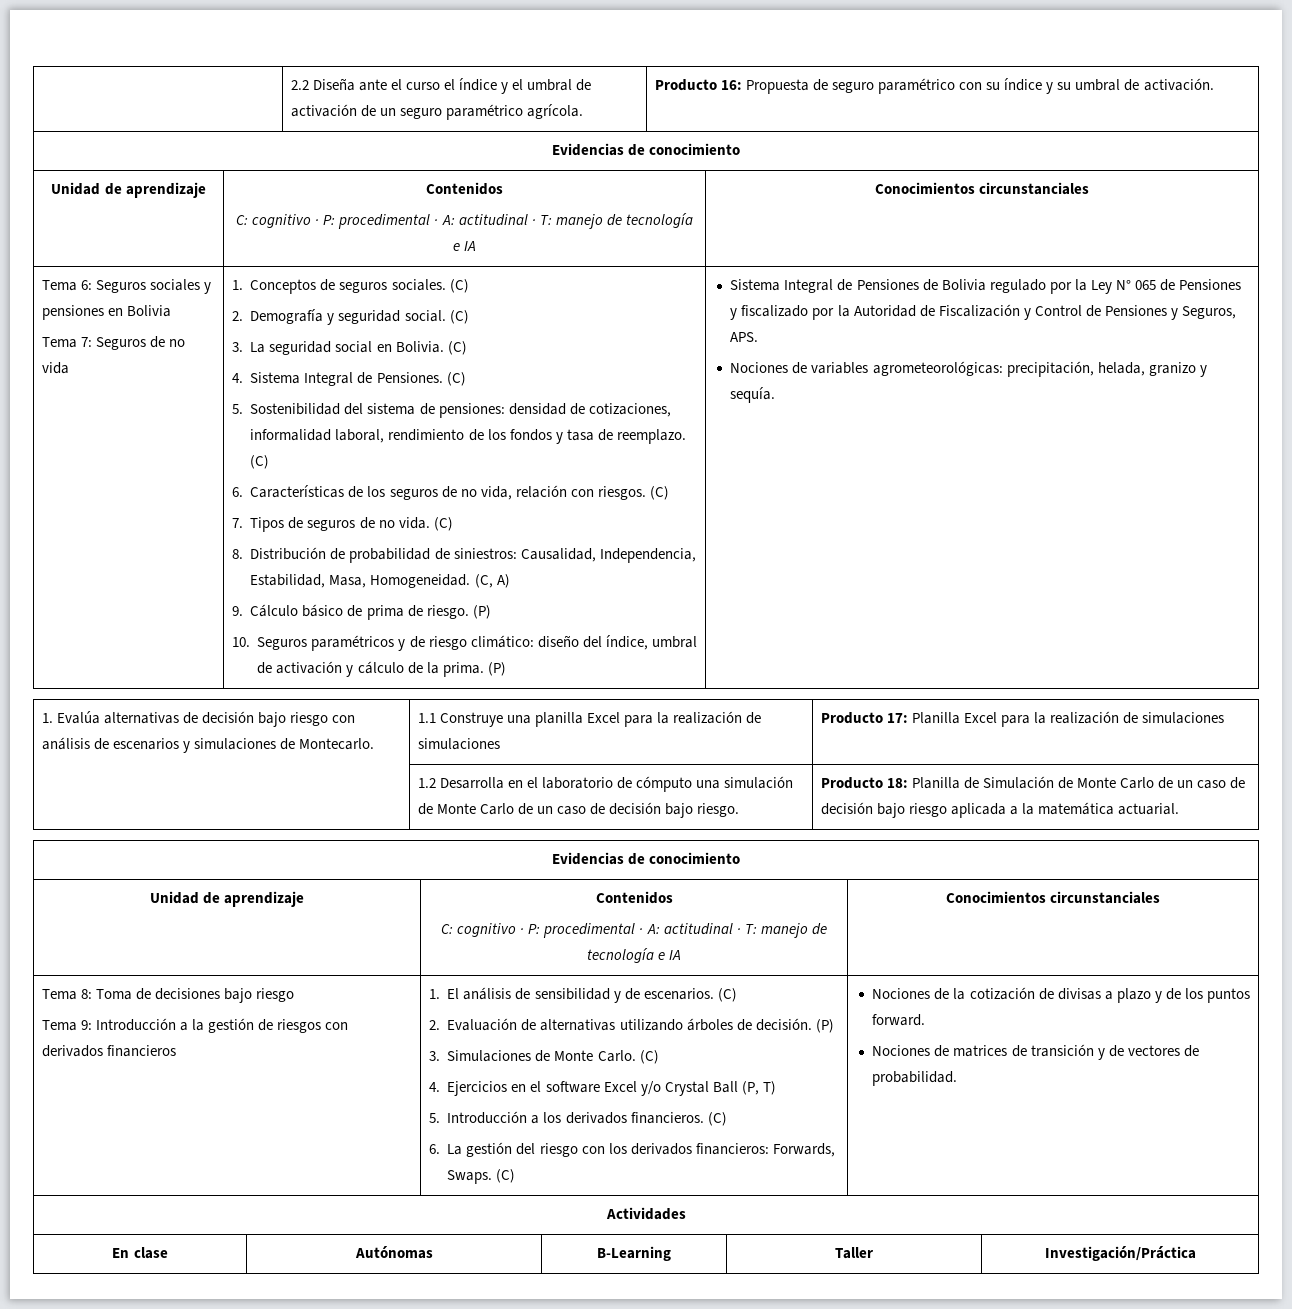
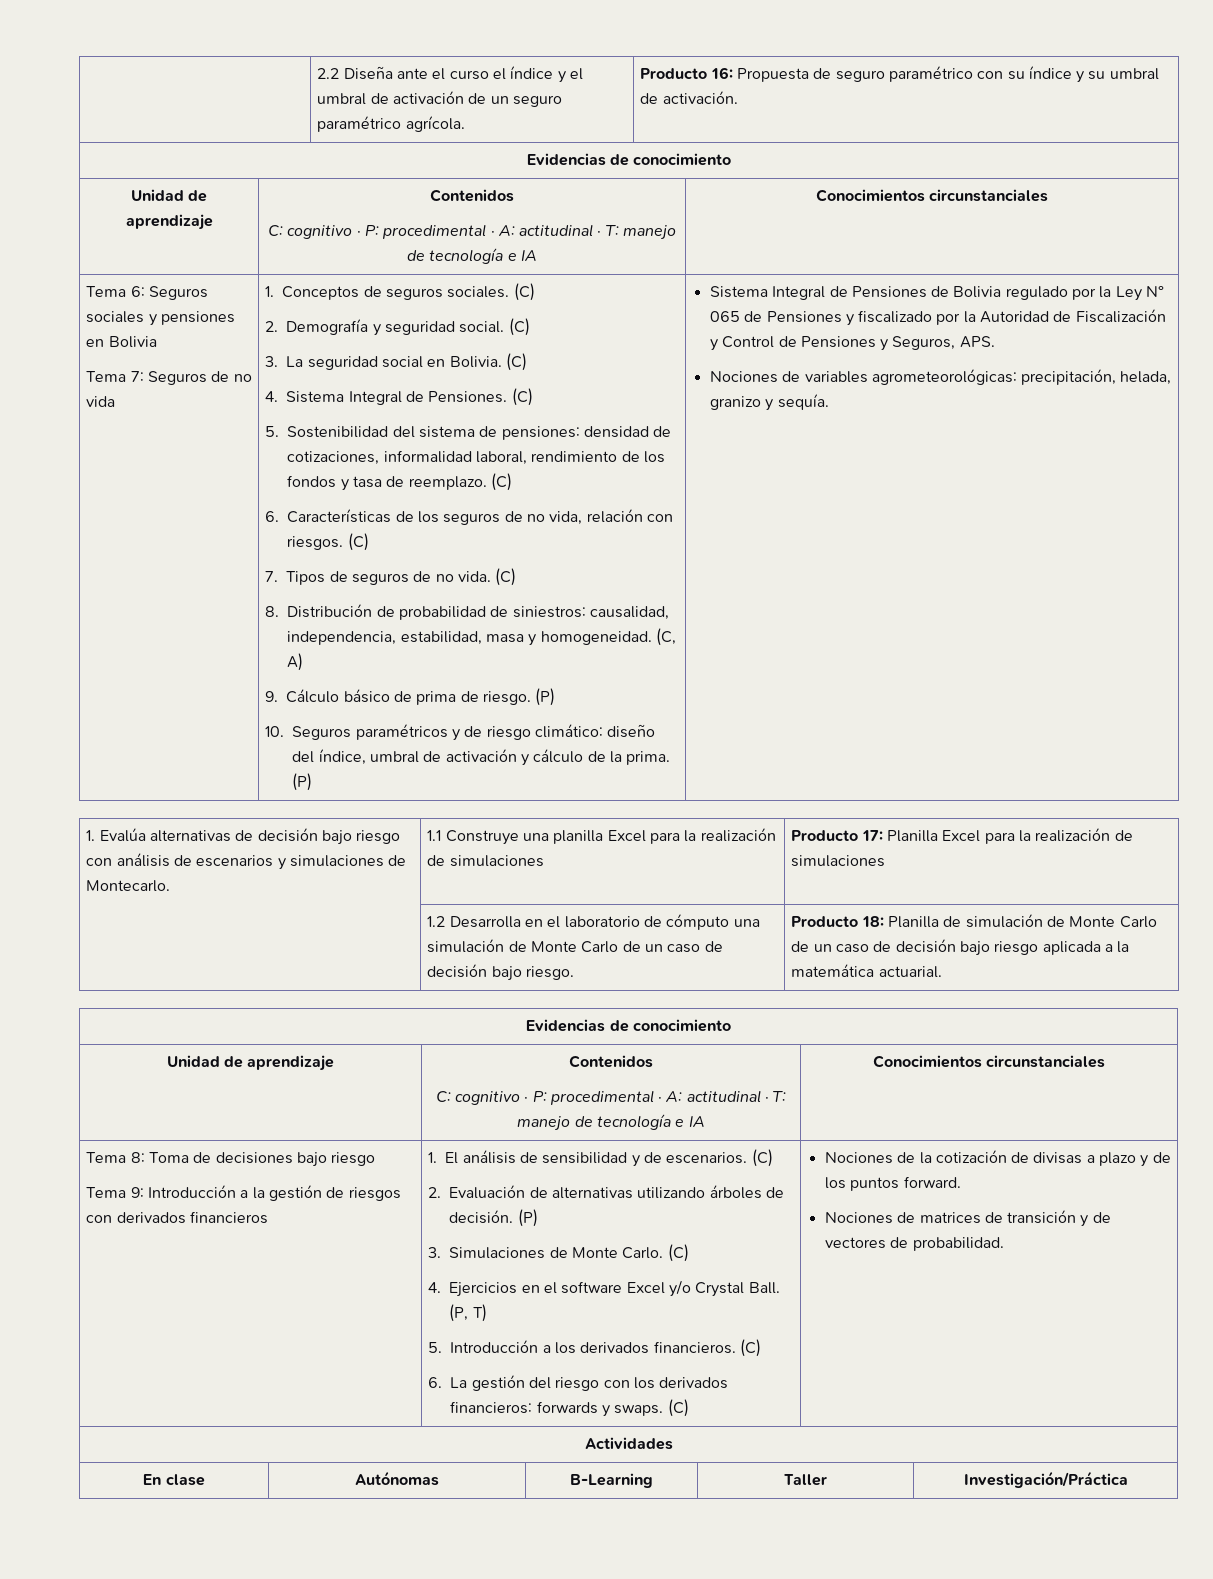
- 8. Distribución de probabilidad de siniestros: Causalidad, Independencia, Estabilidad, Masa, Homogeneidad.
+ 8. Distribución de probabilidad de siniestros: causalidad, independencia, estabilidad, masa y homogeneidad.
- | 1.2 Desarrolla en el laboratorio de cómputo una simulación de Monte Carlo de un caso de decisión bajo riesgo. | Producto 18: Planilla de Simulación de Monte Carlo de un caso de decisión bajo riesgo aplicada a la matemática actuarial.
+ | 1.2 Desarrolla en el laboratorio de cómputo una simulación de Monte Carlo de un caso de decisión bajo riesgo. | Producto 18: Planilla de simulación de Monte Carlo de un caso de decisión bajo riesgo aplicada a la matemática actuarial.
- 4. Ejercicios en el software Excel y/o Crystal Ball (P, T)
+ 4. Ejercicios en el software Excel y/o Crystal Ball. (P, T)
- 6. La gestión del riesgo con los derivados financieros: Forwards, Swaps.
+ 6. La gestión del riesgo con los derivados financieros: forwards y swaps.

